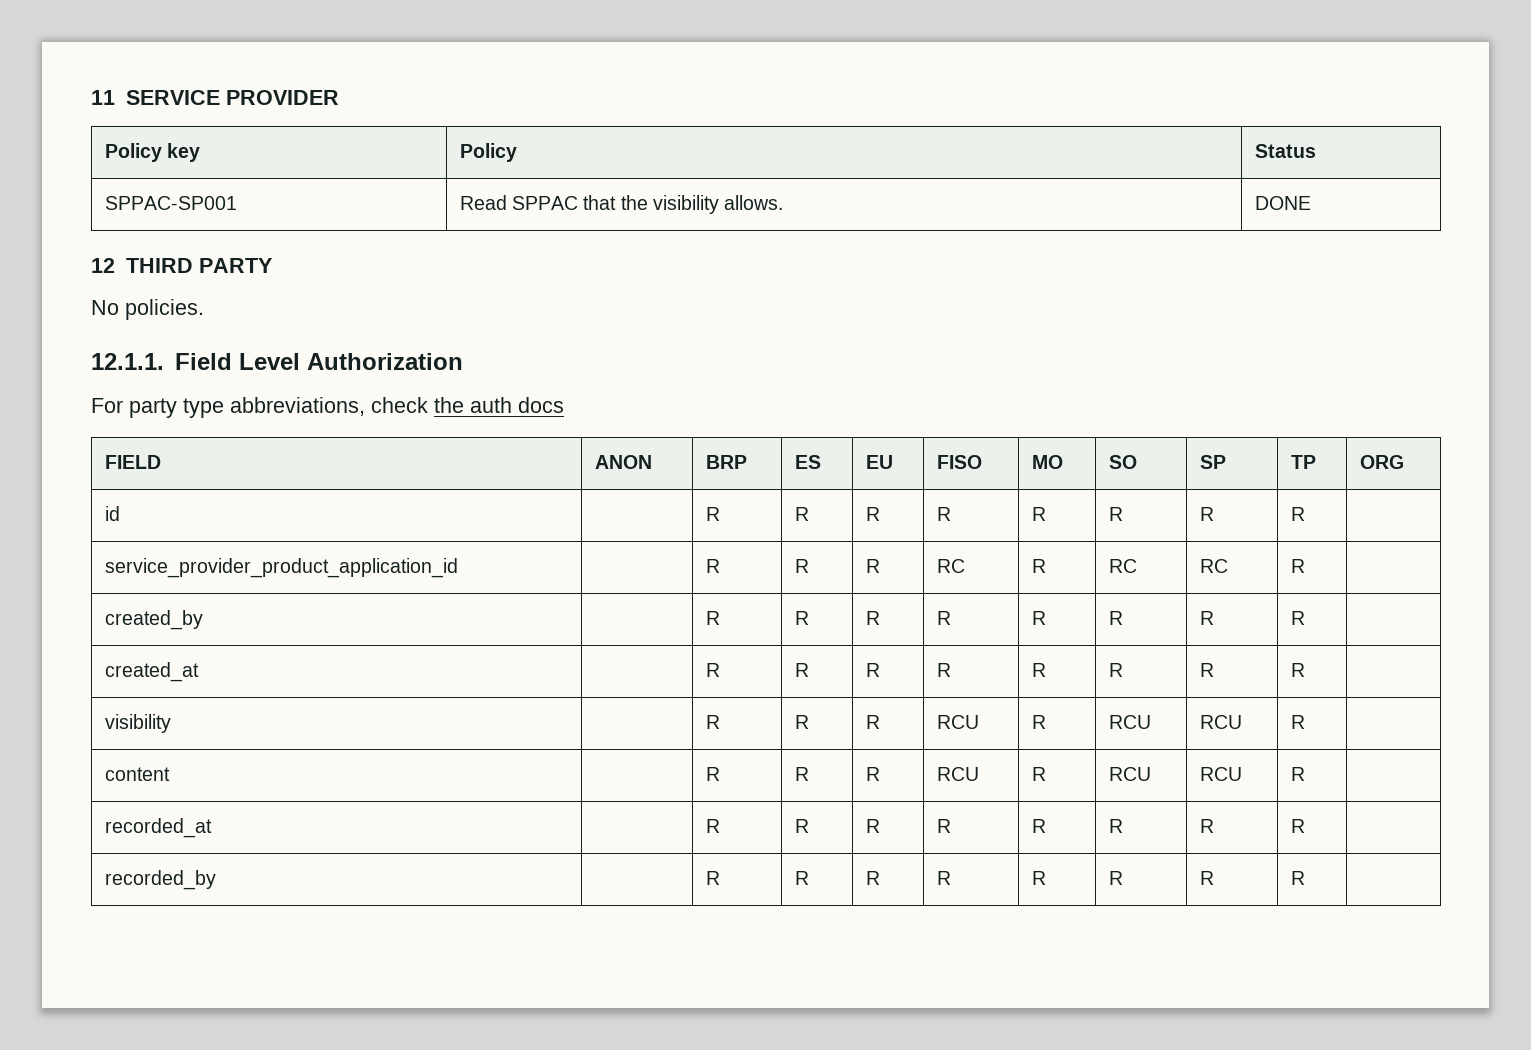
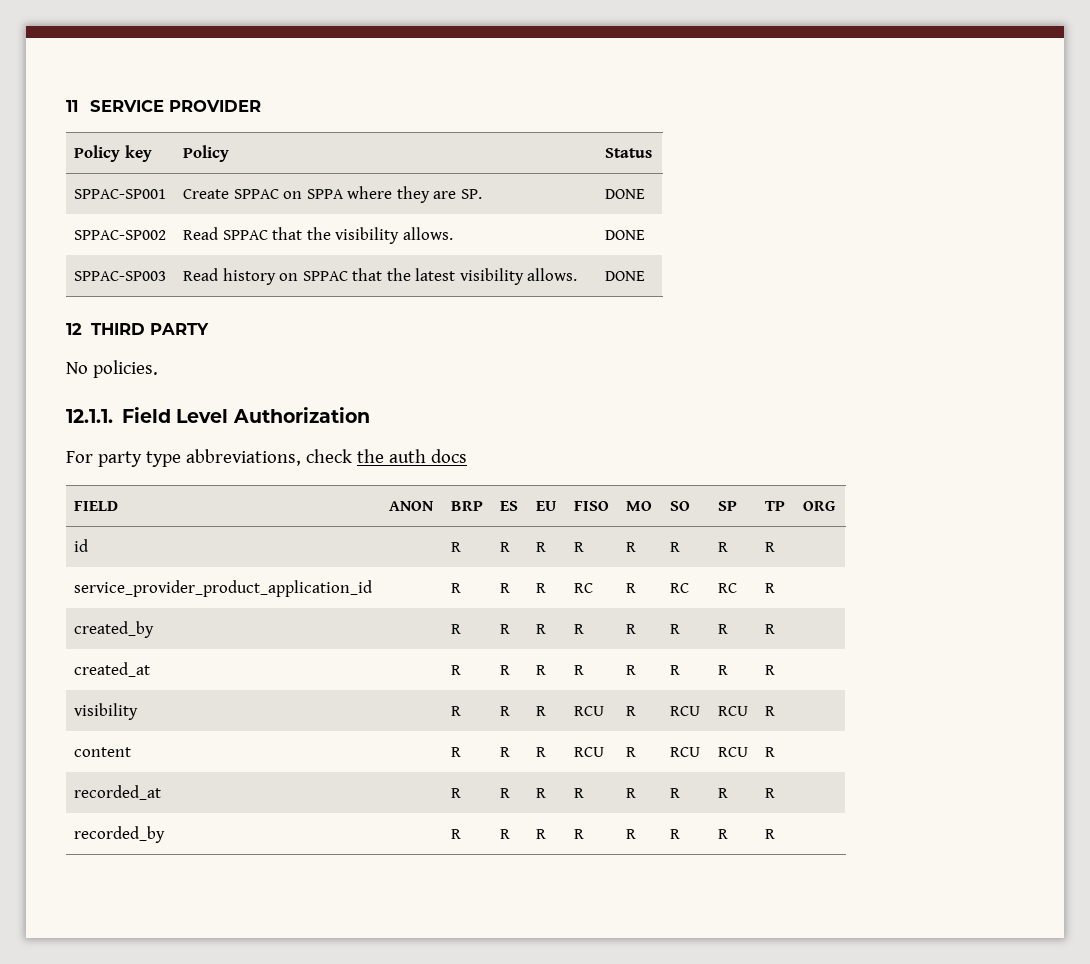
- SPPAC-SP001 | Read SPPAC that the visibility allows. | DONE
+ SPPAC-SP001 | Create SPPAC on SPPA where they are SP. | DONE
+ SPPAC-SP002 | Read SPPAC that the visibility allows. | DONE
+ SPPAC-SP003 | Read history on SPPAC that the latest visibility allows. | DONE

